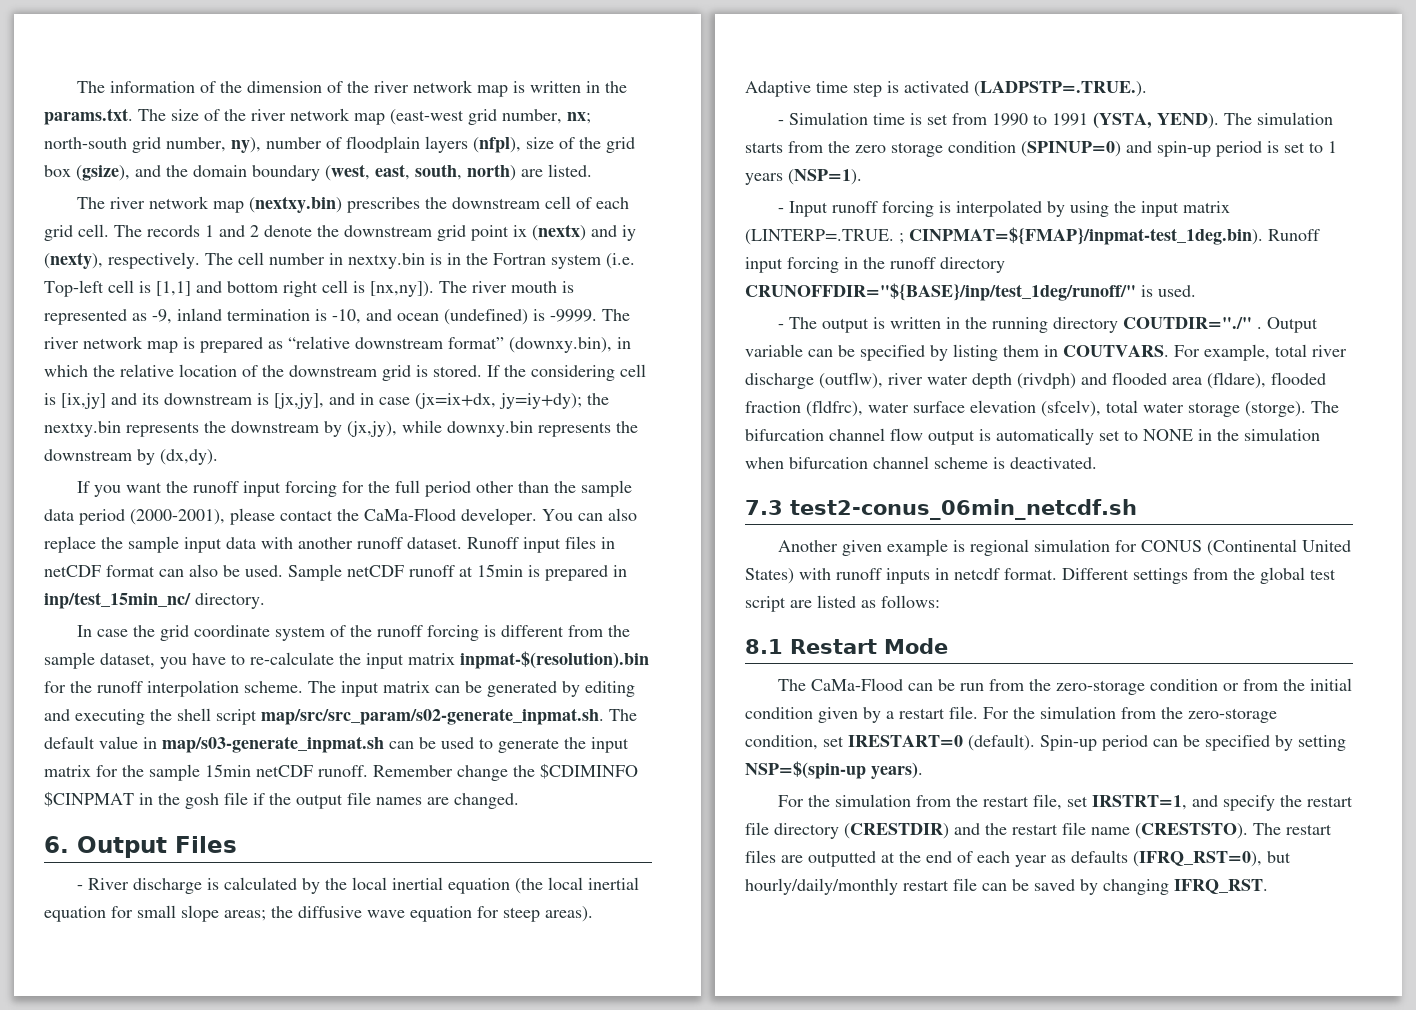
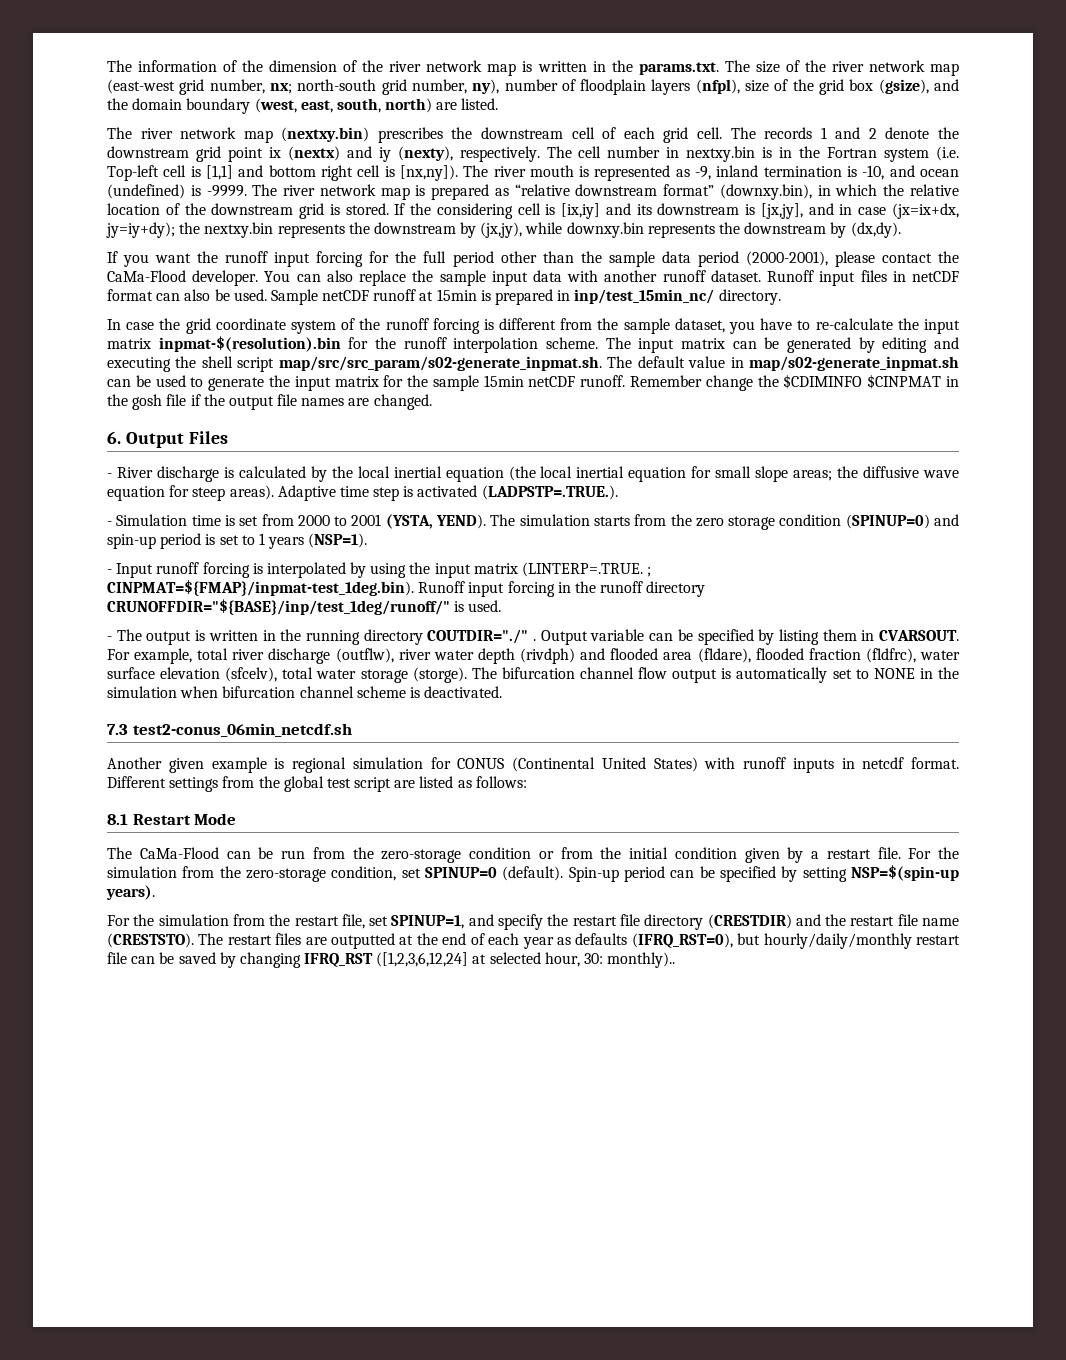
- If the considering cell is [ix,jy] and its downstream is [jx,jy], and in case (jx=ix+dx, jy=iy+dy); the nextxy.bin represents the downstream by (jx,jy), while downxy.bin represents the downstream by (dx,dy).
+ If the considering cell is [ix,iy] and its downstream is [jx,jy], and in case (jx=ix+dx, jy=iy+dy); the nextxy.bin represents the downstream by (jx,jy), while downxy.bin represents the downstream by (dx,dy).
- The input matrix can be generated by editing and executing the shell script map/src/src_param/s02-generate_inpmat.sh. The default value in map/s03-generate_inpmat.sh can be used to generate the input matrix for the sample 15min netCDF runoff.
+ The input matrix can be generated by editing and executing the shell script map/src/src_param/s02-generate_inpmat.sh. The default value in map/s02-generate_inpmat.sh can be used to generate the input matrix for the sample 15min netCDF runoff.
- - Simulation time is set from 1990 to 1991 (YSTA, YEND).
+ - Simulation time is set from 2000 to 2001 (YSTA, YEND).
- Output variable can be specified by listing them in COUTVARS.
+ Output variable can be specified by listing them in CVARSOUT.
- For the simulation from the zero-storage condition, set IRESTART=0 (default).
+ For the simulation from the zero-storage condition, set SPINUP=0 (default).
- For the simulation from the restart file, set IRSTRT=1, and specify the restart file directory (CRESTDIR) and the restart file name (CRESTSTO).
+ For the simulation from the restart file, set SPINUP=1, and specify the restart file directory (CRESTDIR) and the restart file name (CRESTSTO).
- The restart files are outputted at the end of each year as defaults (IFRQ_RST=0), but hourly/daily/monthly restart file can be saved by changing IFRQ_RST.
+ The restart files are outputted at the end of each year as defaults (IFRQ_RST=0), but hourly/daily/monthly restart file can be saved by changing IFRQ_RST ([1,2,3,6,12,24] at selected hour, 30: monthly)..

